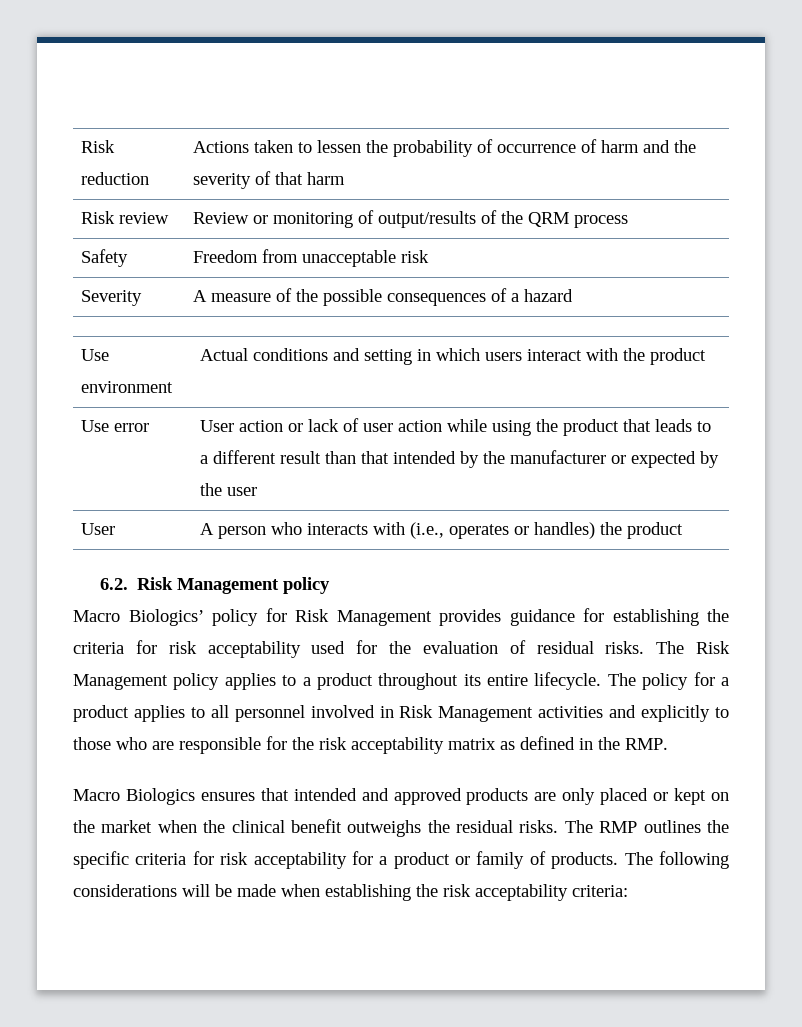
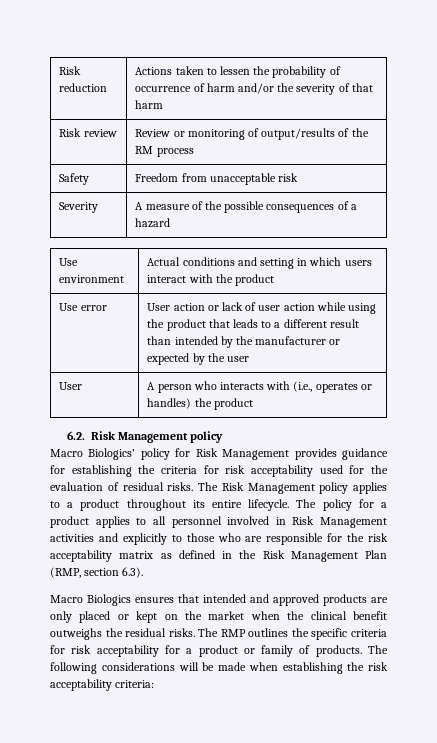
- Risk reduction | Actions taken to lessen the probability of occurrence of harm and the severity of that harm
+ Risk reduction | Actions taken to lessen the probability of occurrence of harm and/or the severity of that harm
- Risk review | Review or monitoring of output/results of the QRM process
+ Risk review | Review or monitoring of output/results of the RM process
- Use error | User action or lack of user action while using the product that leads to a different result than that intended by the manufacturer or expected by the user
+ Use error | User action or lack of user action while using the product that leads to a different result than intended by the manufacturer or expected by the user
- The policy for a product applies to all personnel involved in Risk Management activities and explicitly to those who are responsible for the risk acceptability matrix as defined in the RMP.
+ The policy for a product applies to all personnel involved in Risk Management activities and explicitly to those who are responsible for the risk acceptability matrix as defined in the Risk Management Plan (RMP, section 6.3).

